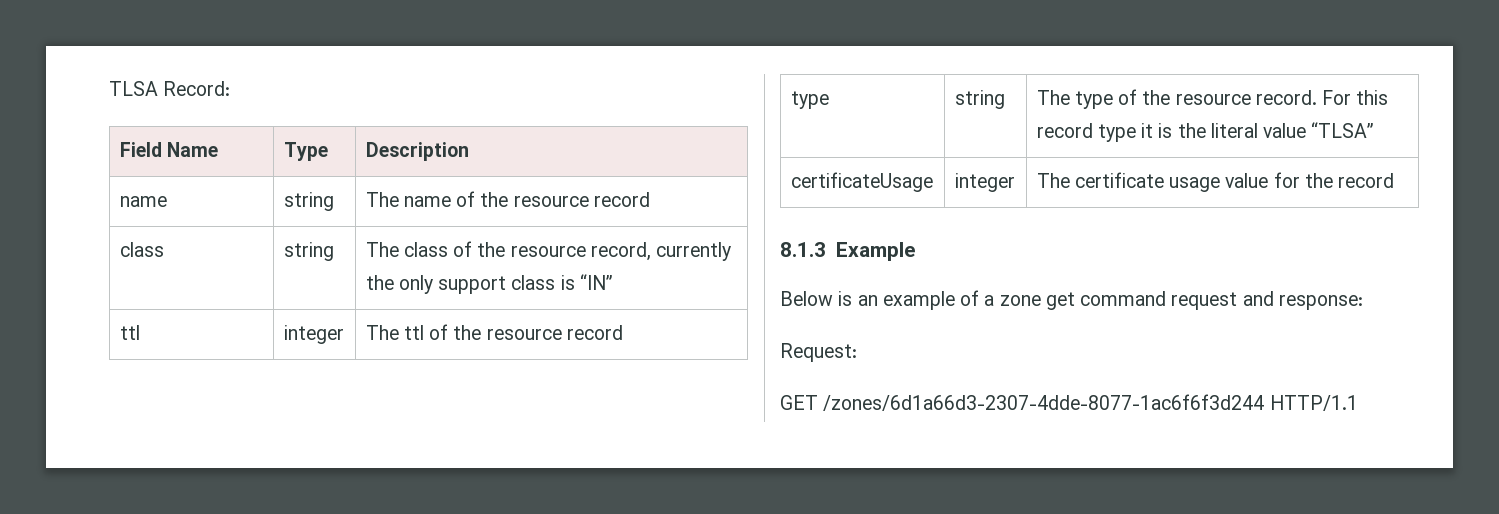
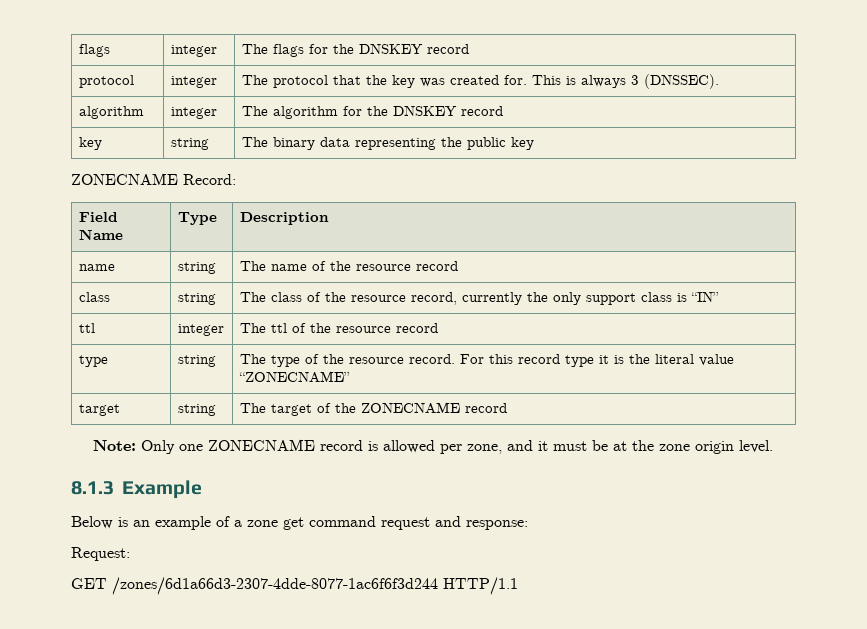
- TLSA Record:
+ flags | integer | The flags for the DNSKEY record
+ protocol | integer | The protocol that the key was created for. This is always 3 (DNSSEC).
+ algorithm | integer | The algorithm for the DNSKEY record
+ key | string | The binary data representing the public key
+ ZONECNAME Record:
- type | string | The type of the resource record. For this record type it is the literal value “TLSA”
- certificateUsage | integer | The certificate usage value for the record
+ type | string | The type of the resource record. For this record type it is the literal value “ZONECNAME”
+ target | string | The target of the ZONECNAME record
+ Note: Only one ZONECNAME record is allowed per zone, and it must be at the zone origin level.

